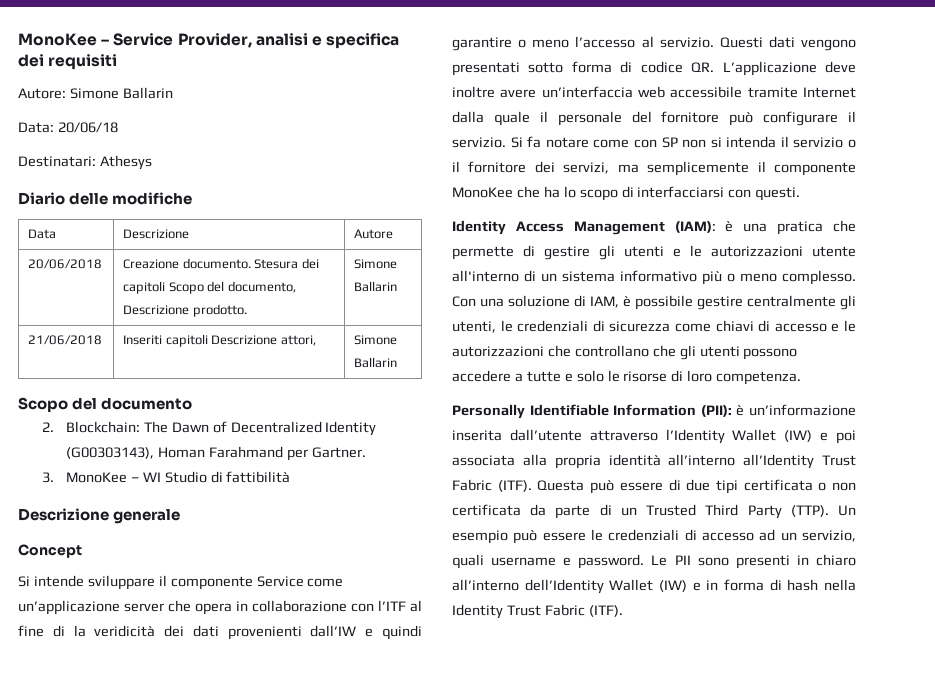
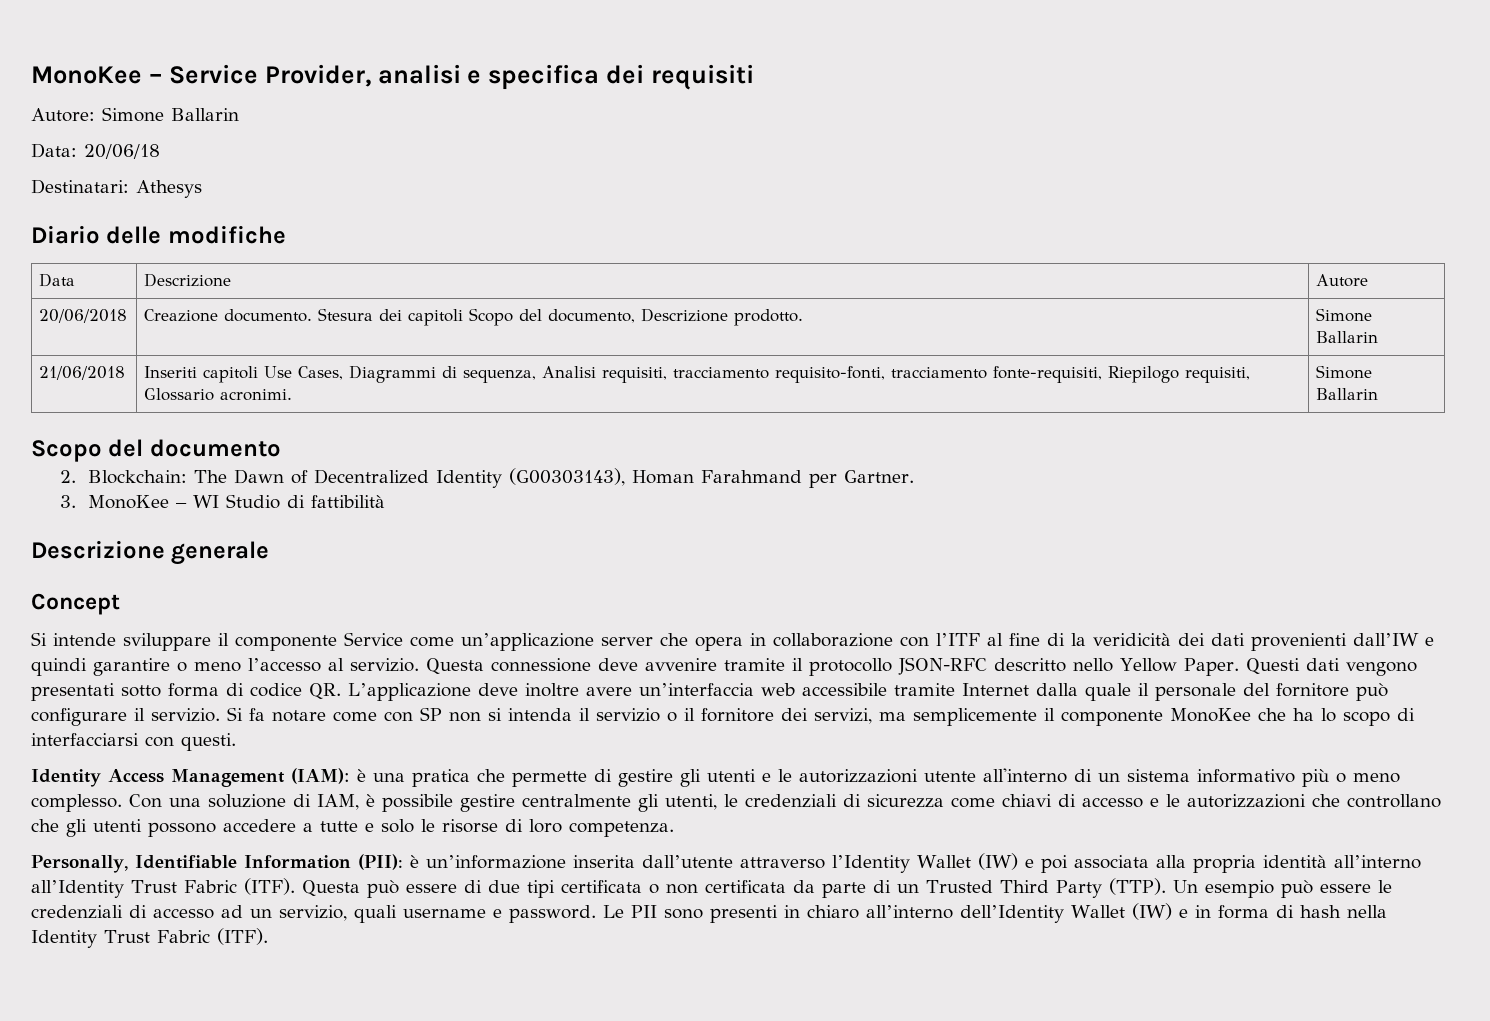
- 21/06/2018 | Inseriti capitoli Descrizione attori, | Simone Ballarin
+ 21/06/2018 | Inseriti capitoli Use Cases, Diagrammi di sequenza, Analisi requisiti, tracciamento requisito-fonti, tracciamento fonte-requisiti, Riepilogo requisiti, Glossario acronimi. | Simone Ballarin
+ Questa connessione deve avvenire tramite il protocollo JSON-RFC descritto nello Yellow Paper.
- Personally Identifiable Information (PII): è un’informazione inserita dall’utente attraverso l’Identity Wallet (IW) e poi associata alla propria identità all’interno all’Identity Trust Fabric (ITF).
+ Personally, Identifiable Information (PII): è un’informazione inserita dall’utente attraverso l’Identity Wallet (IW) e poi associata alla propria identità all’interno all’Identity Trust Fabric (ITF).

